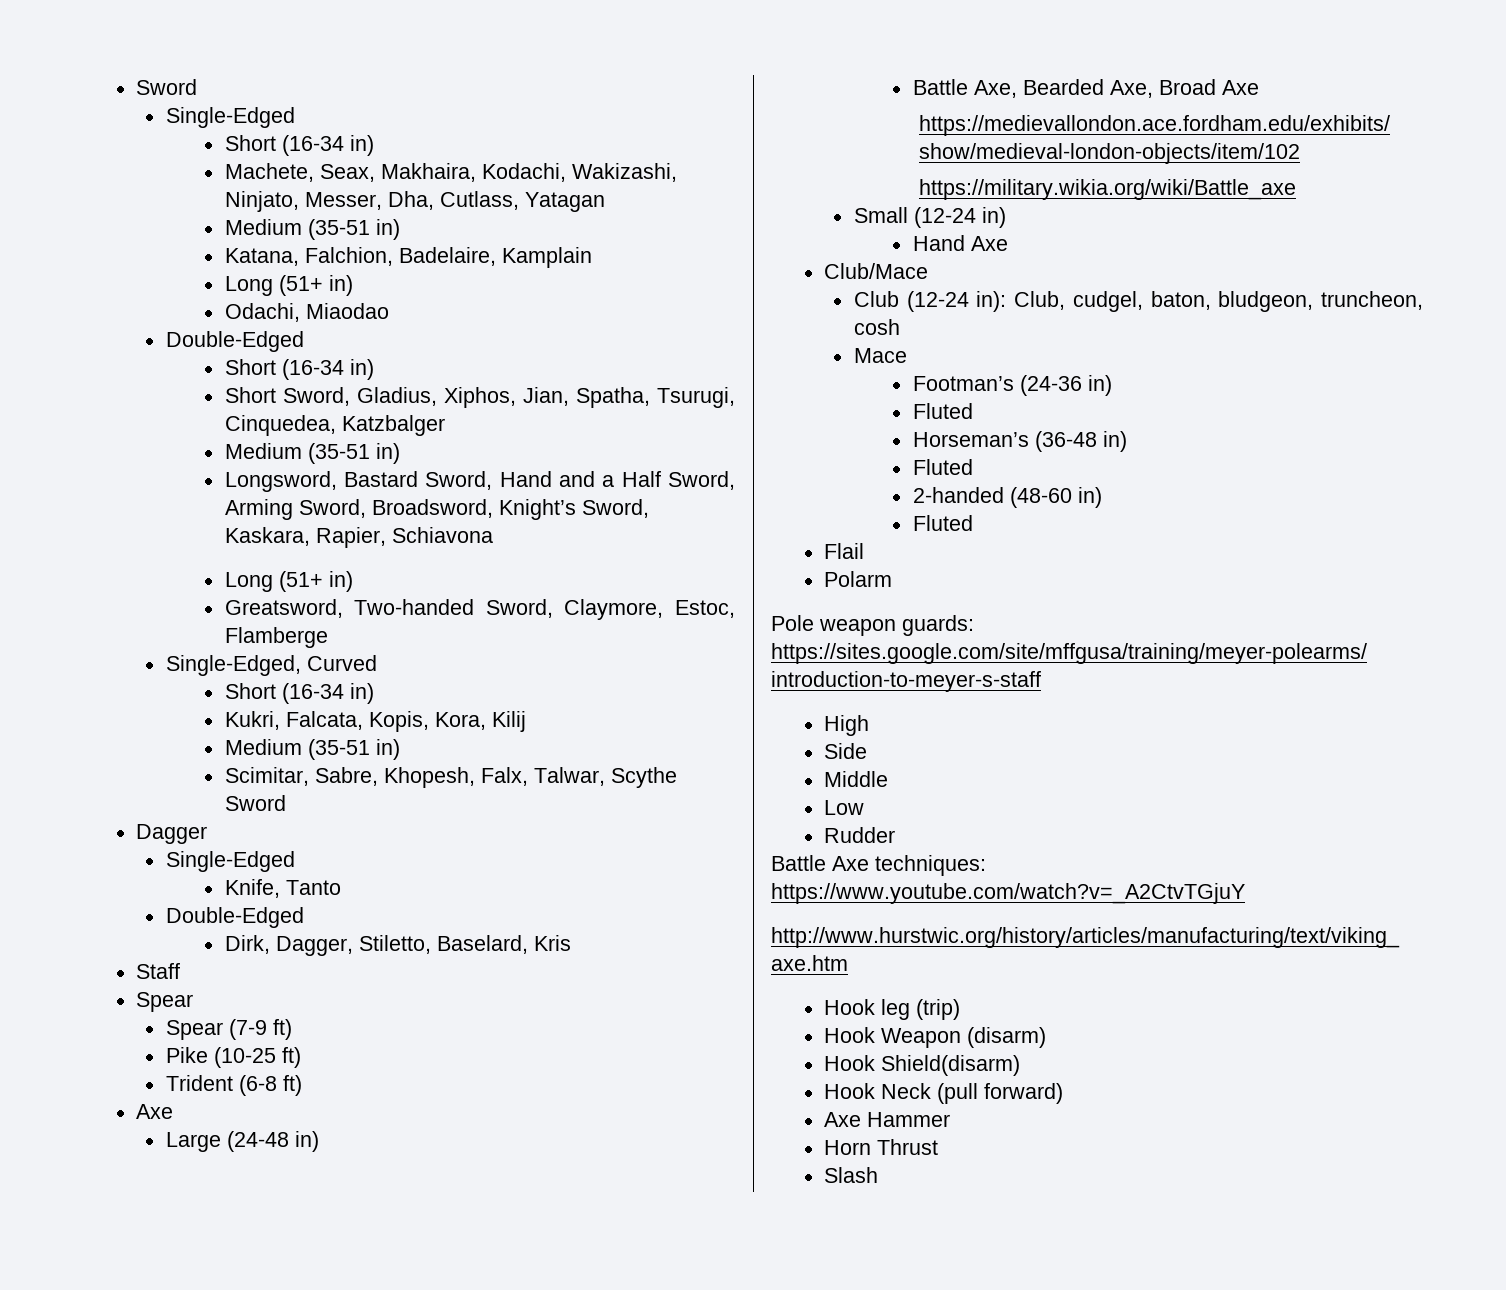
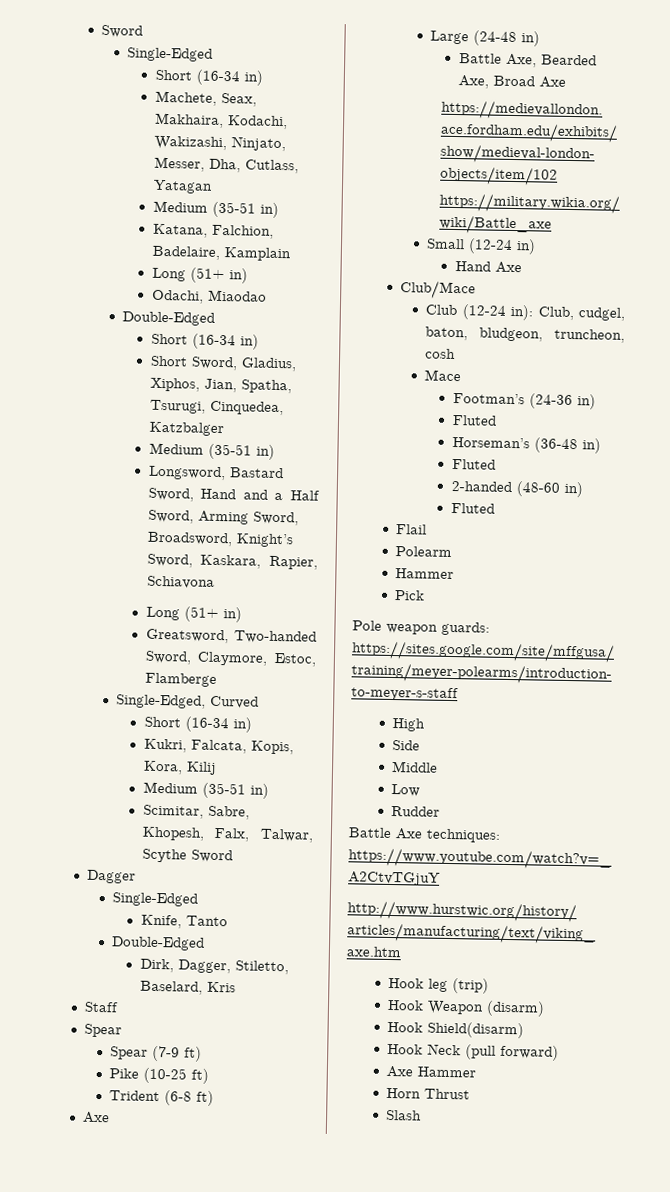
- Polarm
+ Polearm
+ Hammer
+ Pick

